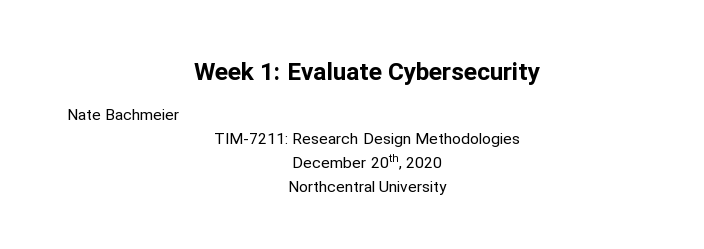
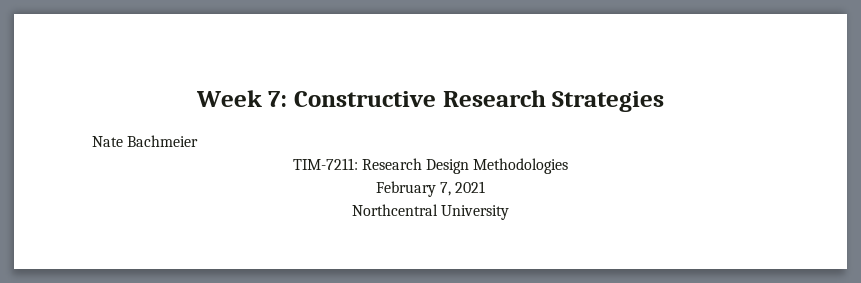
- Week 1: Evaluate Cybersecurity
+ Week 7: Constructive Research Strategies
- December 20th, 2020
+ February 7, 2021

